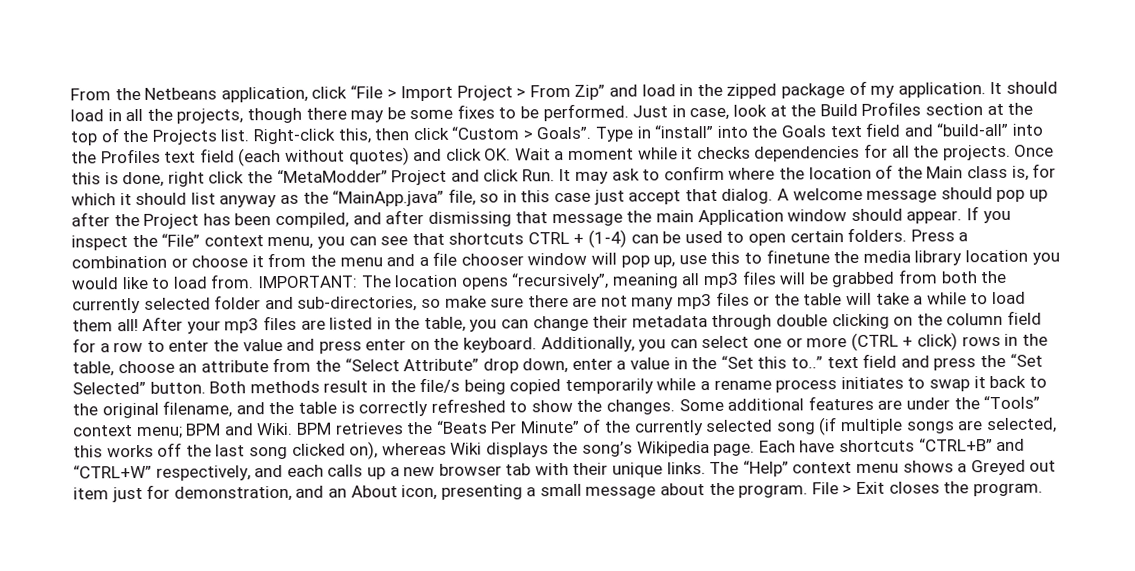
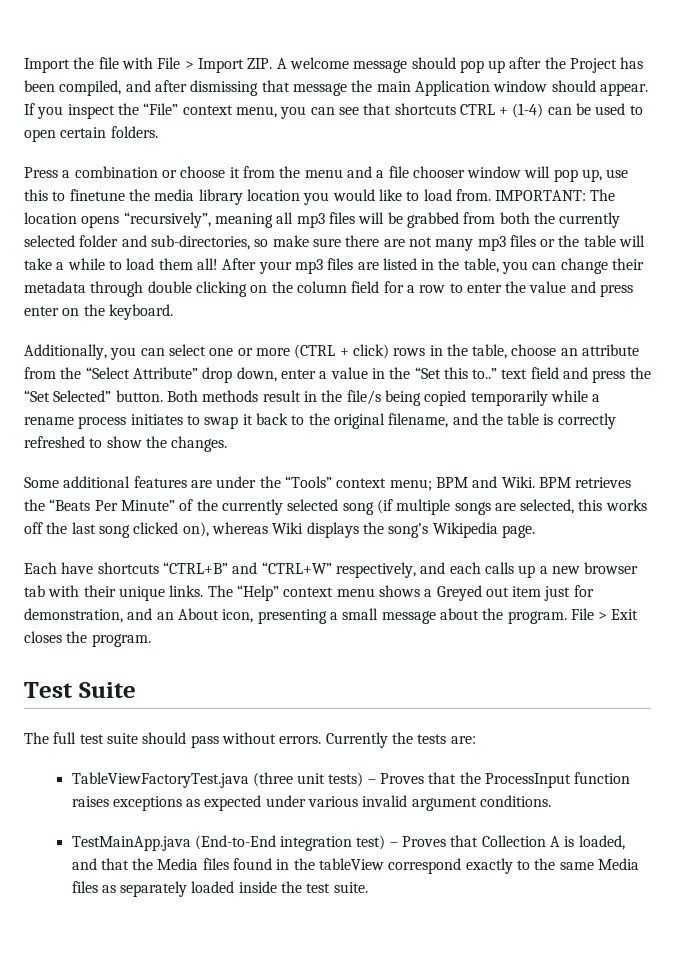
- From the Netbeans application, click “File > Import Project > From Zip” and load in the zipped package of my application. It should load in all the projects, though there may be some fixes to be performed. Just in case, look at the Build Profiles section at the top of the Projects list. Right-click this, then click “Custom > Goals”. Type in “install” into the Goals text field and “build-all” into the Profiles text field (each without quotes) and click OK. Wait a moment while it checks dependencies for all the projects. Once this is done, right click the “MetaModder” Project and click Run. It may ask to confirm where the location of the Main class is, for which it should list anyway as the “MainApp.java” file, so in this case just accept that dialog. A welcome message should pop up after the Project has been compiled, and after dismissing that message the main Application window should appear.
+ Import the file with File > Import ZIP. A welcome message should pop up after the Project has been compiled, and after dismissing that message the main Application window should appear.
- If you inspect the “File” context menu, you can see that shortcuts CTRL + (1-4) can be used to open certain folders. Press a combination or choose it from the menu and a file chooser window will pop up, use this to finetune the media library location you would like to load from.
+ If you inspect the “File” context menu, you can see that shortcuts CTRL + (1-4) can be used to open certain folders.
+ Press a combination or choose it from the menu and a file chooser window will pop up, use this to finetune the media library location you would like to load from.
- After your mp3 files are listed in the table, you can change their metadata through double clicking on the column field for a row to enter the value and press enter on the keyboard. Additionally, you can select one or more (CTRL + click) rows in the table, choose an attribute from the “Select Attribute” drop down, enter a value in the “Set this to..” text field and press the “Set Selected” button.
+ After your mp3 files are listed in the table, you can change their metadata through double clicking on the column field for a row to enter the value and press enter on the keyboard.
+ Additionally, you can select one or more (CTRL + click) rows in the table, choose an attribute from the “Select Attribute” drop down, enter a value in the “Set this to..” text field and press the “Set Selected” button.
- Both methods result in the file/s being copied temporarily while a rename process initiates to swap it back to the original filename, and the table is correctly refreshed to show the changes. Some additional features are under the “Tools” context menu; BPM and Wiki.
+ Both methods result in the file/s being copied temporarily while a rename process initiates to swap it back to the original filename, and the table is correctly refreshed to show the changes.
+ Some additional features are under the “Tools” context menu; BPM and Wiki.
- BPM retrieves the “Beats Per Minute” of the currently selected song (if multiple songs are selected, this works off the last song clicked on), whereas Wiki displays the song’s Wikipedia page. Each have shortcuts “CTRL+B” and “CTRL+W” respectively, and each calls up a new browser tab with their unique links.
+ BPM retrieves the “Beats Per Minute” of the currently selected song (if multiple songs are selected, this works off the last song clicked on), whereas Wiki displays the song’s Wikipedia page.
+ Each have shortcuts “CTRL+B” and “CTRL+W” respectively, and each calls up a new browser tab with their unique links.
+ Test Suite
+ The full test suite should pass without errors. Currently the tests are:
+ TableViewFactoryTest.java (three unit tests) – Proves that the ProcessInput function raises exceptions as expected under various invalid argument conditions.
+ TestMainApp.java (End-to-End integration test) – Proves that Collection A is loaded, and that the Media files found in the tableView correspond exactly to the same Media files as separately loaded inside the test suite.

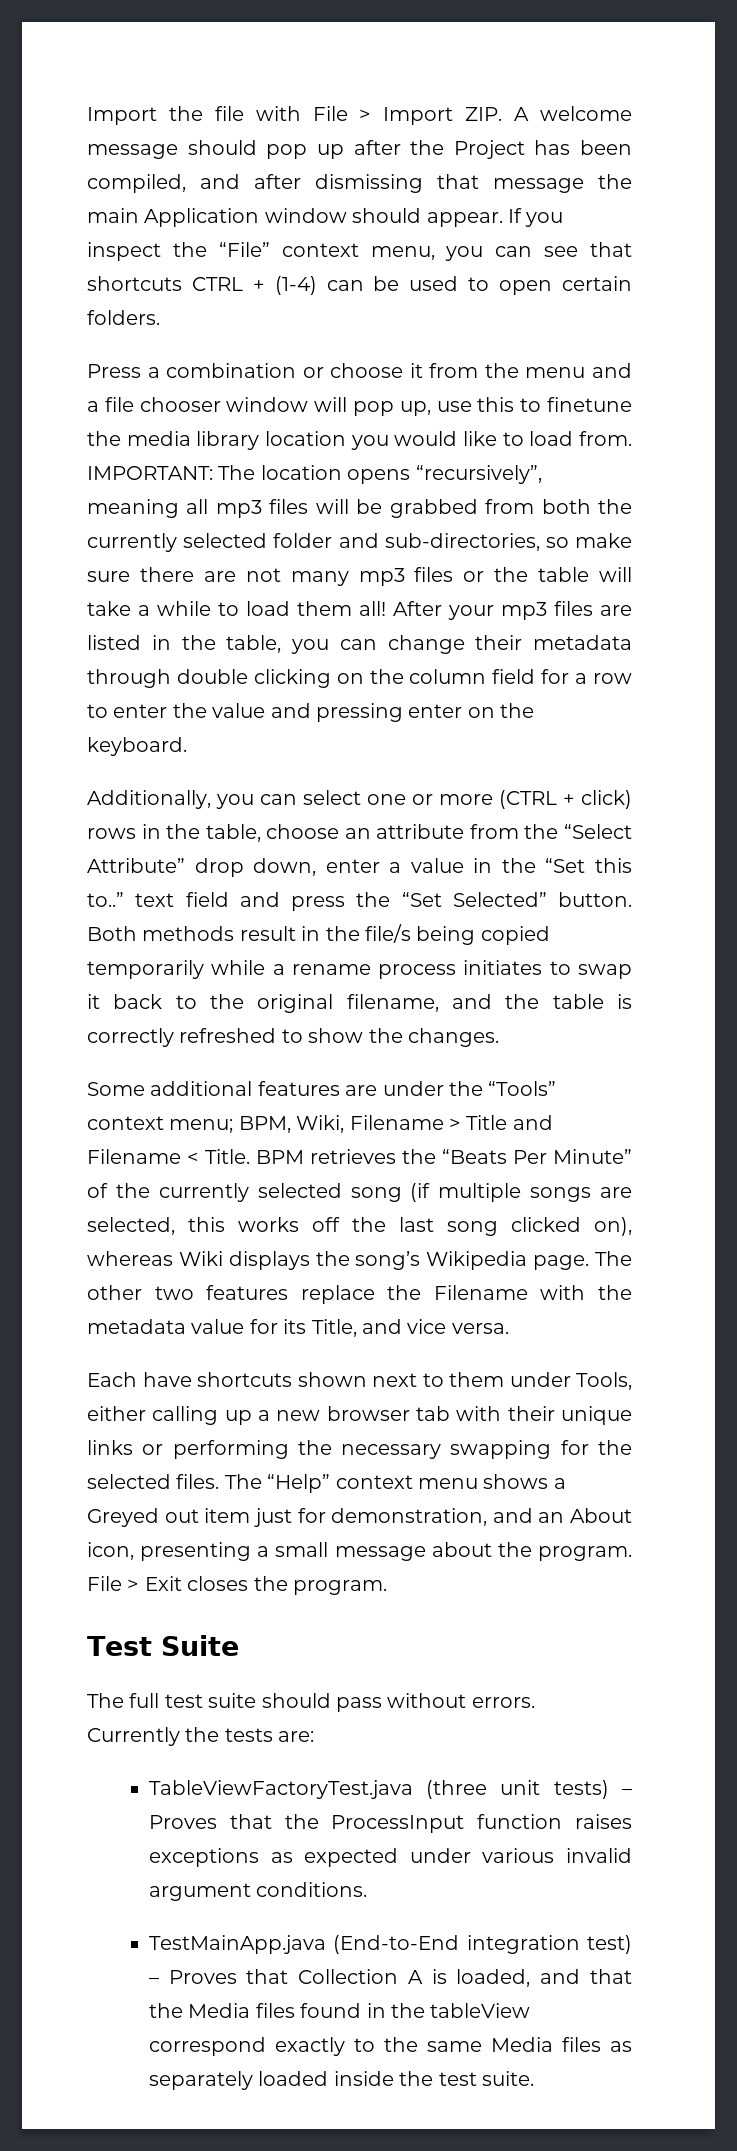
- After your mp3 files are listed in the table, you can change their metadata through double clicking on the column field for a row to enter the value and press enter on the keyboard.
+ After your mp3 files are listed in the table, you can change their metadata through double clicking on the column field for a row to enter the value and pressing enter on the keyboard.
- Some additional features are under the “Tools” context menu; BPM and Wiki.
+ Some additional features are under the “Tools” context menu; BPM, Wiki, Filename > Title and Filename < Title.
- BPM retrieves the “Beats Per Minute” of the currently selected song (if multiple songs are selected, this works off the last song clicked on), whereas Wiki displays the song’s Wikipedia page.
- Each have shortcuts “CTRL+B” and “CTRL+W” respectively, and each calls up a new browser tab with their unique links.
+ BPM retrieves the “Beats Per Minute” of the currently selected song (if multiple songs are selected, this works off the last song clicked on), whereas Wiki displays the song’s Wikipedia page. The other two features replace the Filename with the metadata value for its Title, and vice versa.
+ Each have shortcuts shown next to them under Tools, either calling up a new browser tab with their unique links or performing the necessary swapping for the selected files.

